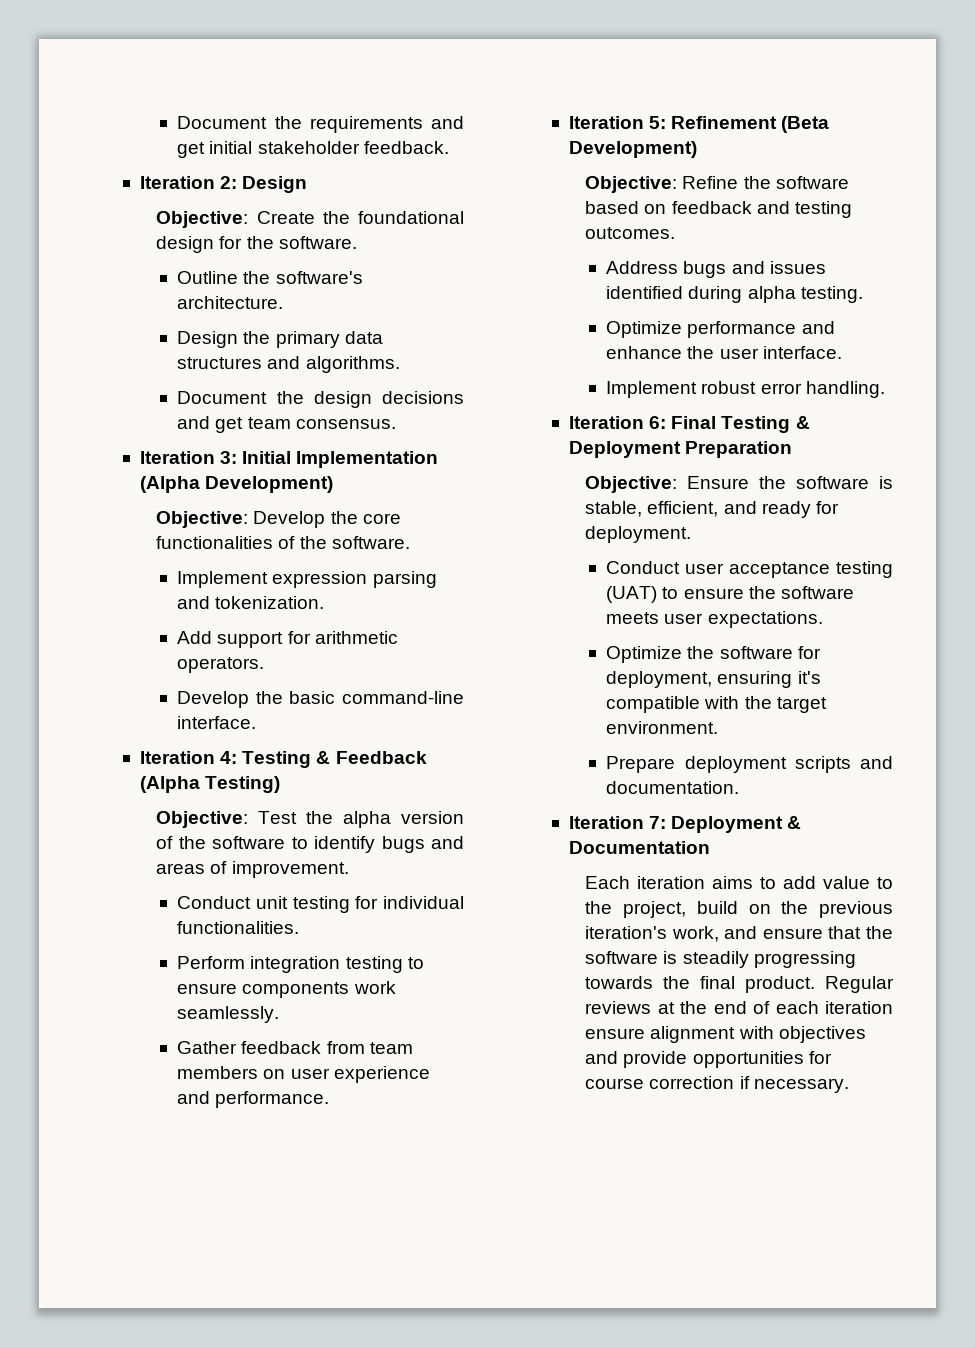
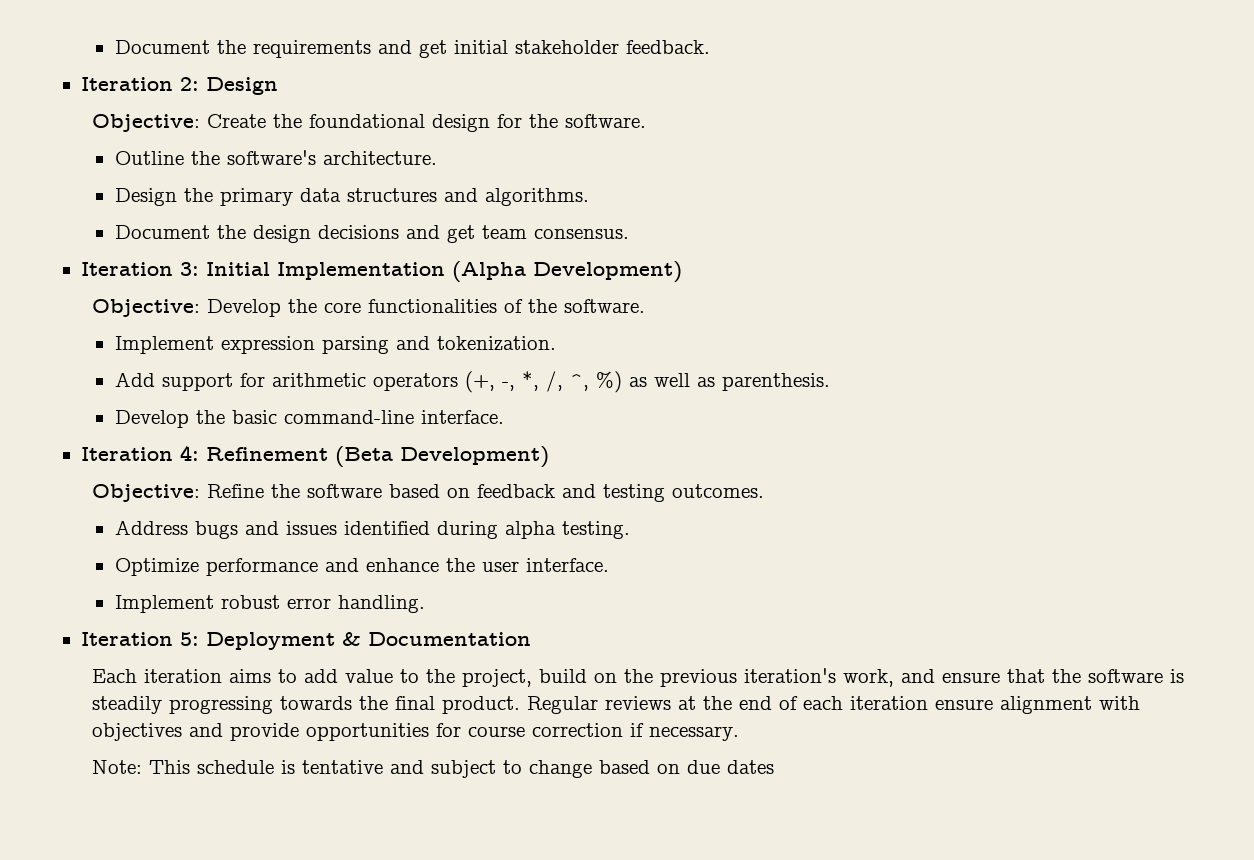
- Add support for arithmetic operators.
+ Add support for arithmetic operators (+, -, *, /, ^, %) as well as parenthesis.
- Iteration 4: Testing & Feedback (Alpha Testing)
- Objective: Test the alpha version of the software to identify bugs and areas of improvement.
- Conduct unit testing for individual functionalities.
- Perform integration testing to ensure components work seamlessly.
- Gather feedback from team members on user experience and performance.
- Iteration 5: Refinement (Beta Development)
+ Iteration 4: Refinement (Beta Development)
- Iteration 6: Final Testing & Deployment Preparation
- Objective: Ensure the software is stable, efficient, and ready for deployment.
- Conduct user acceptance testing (UAT) to ensure the software meets user expectations.
- Optimize the software for deployment, ensuring it's compatible with the target environment.
- Prepare deployment scripts and documentation.
- Iteration 7: Deployment & Documentation
+ Iteration 5: Deployment & Documentation
+ Note: This schedule is tentative and subject to change based on due dates

